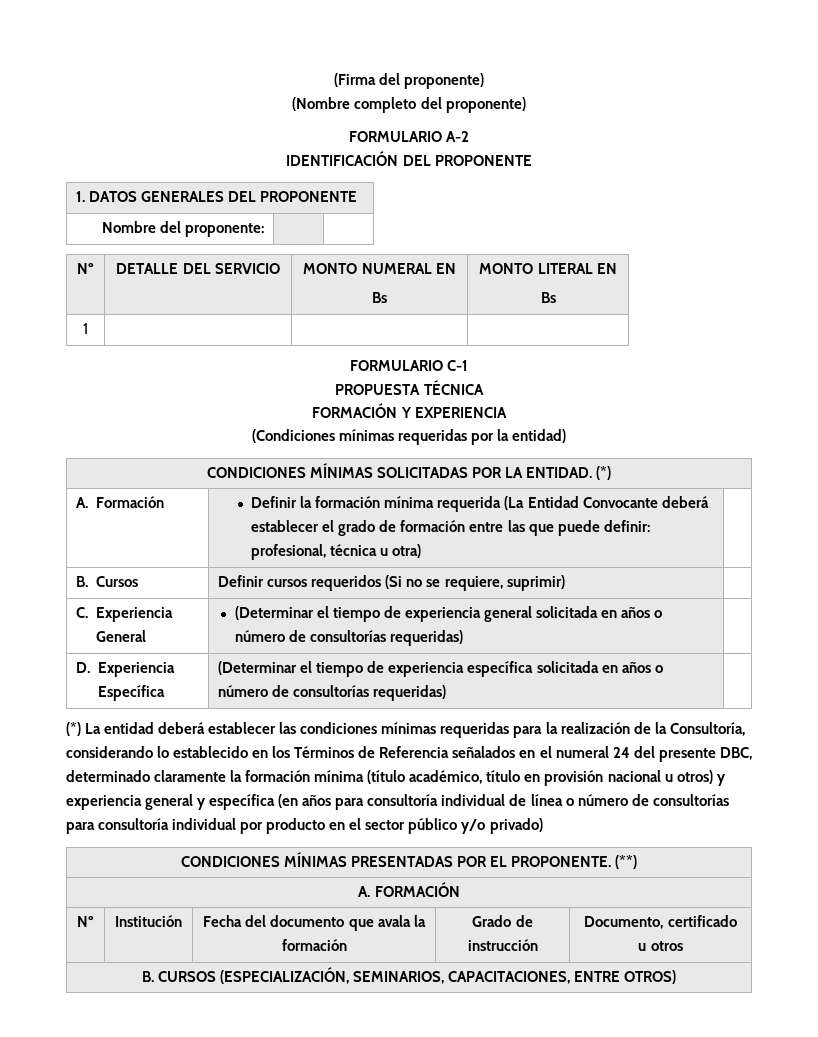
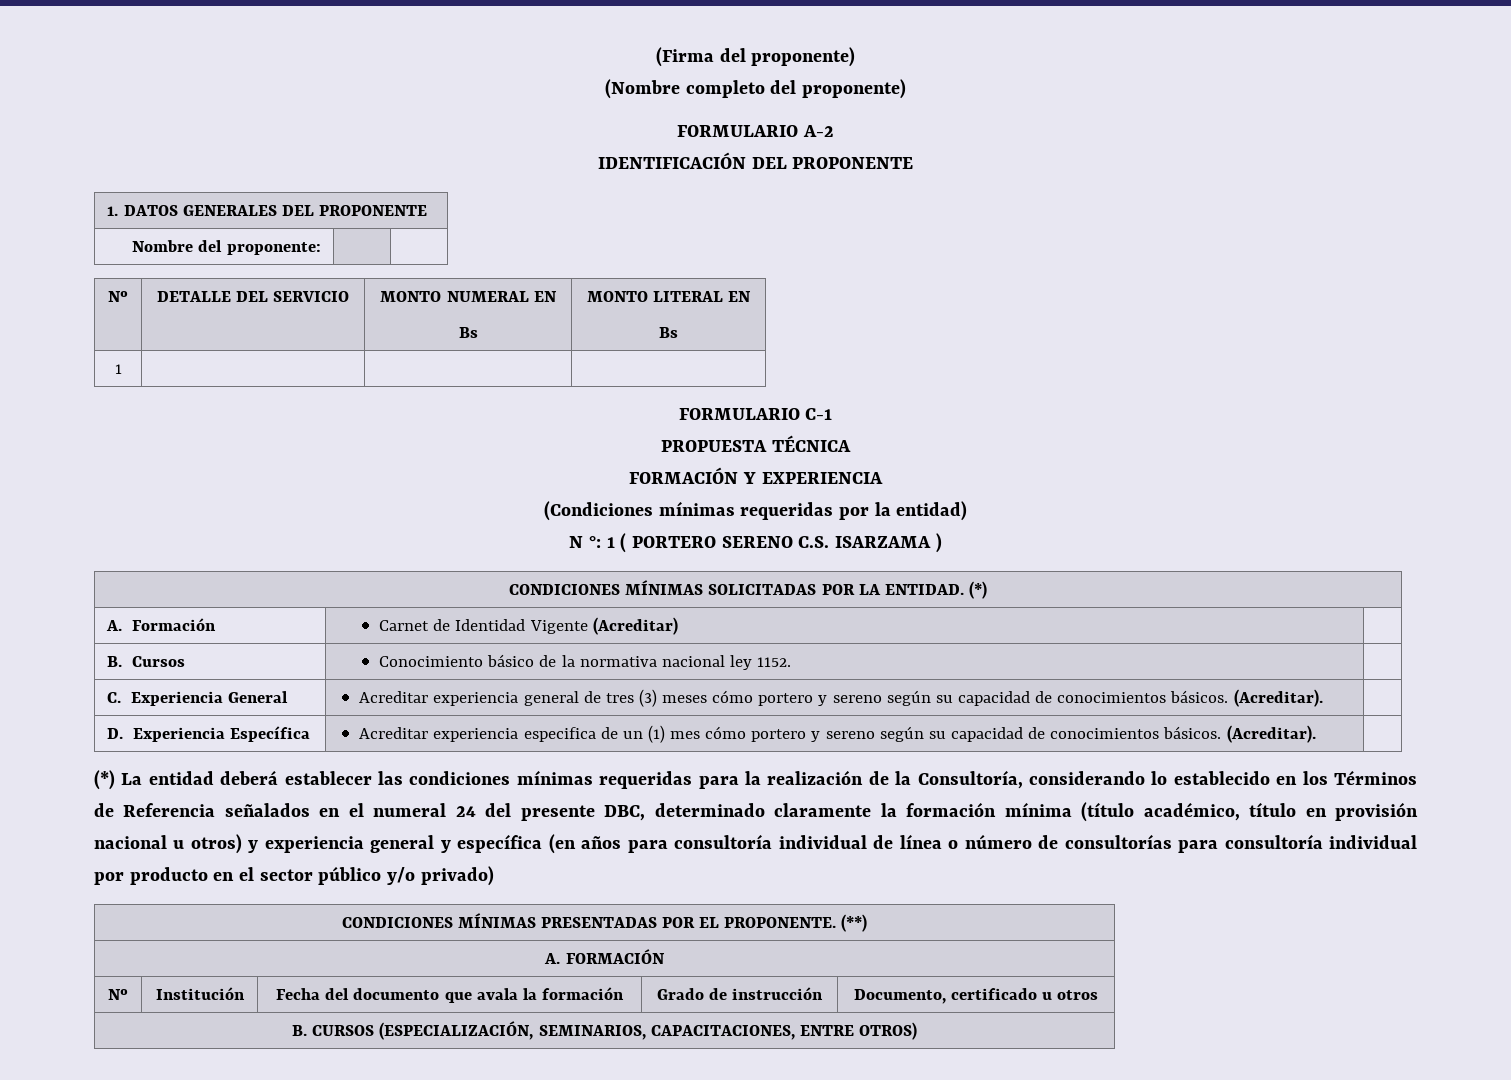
+ N °: 1 ( PORTERO SERENO C.S. ISARZAMA )
- A. Formación | Definir la formación mínima requerida (La Entidad Convocante deberá establecer el grado de formación entre las que puede definir: profesional, técnica u otra) |
- B. Cursos | Definir cursos requeridos (Si no se requiere, suprimir) |
- C. Experiencia General | (Determinar el tiempo de experiencia general solicitada en años o número de consultorías requeridas) |
- D. Experiencia Específica | (Determinar el tiempo de experiencia específica solicitada en años o número de consultorías requeridas) |
+ A. Formación | Carnet de Identidad Vigente (Acreditar) |
+ B. Cursos | Conocimiento básico de la normativa nacional ley 1152. |
+ C. Experiencia General | Acreditar experiencia general de tres (3) meses cómo portero y sereno según su capacidad de conocimientos básicos. (Acreditar). |
+ D. Experiencia Específica | Acreditar experiencia especifica de un (1) mes cómo portero y sereno según su capacidad de conocimientos básicos. (Acreditar). |

